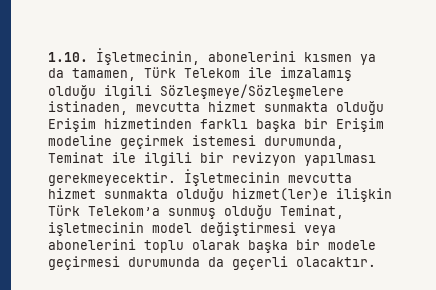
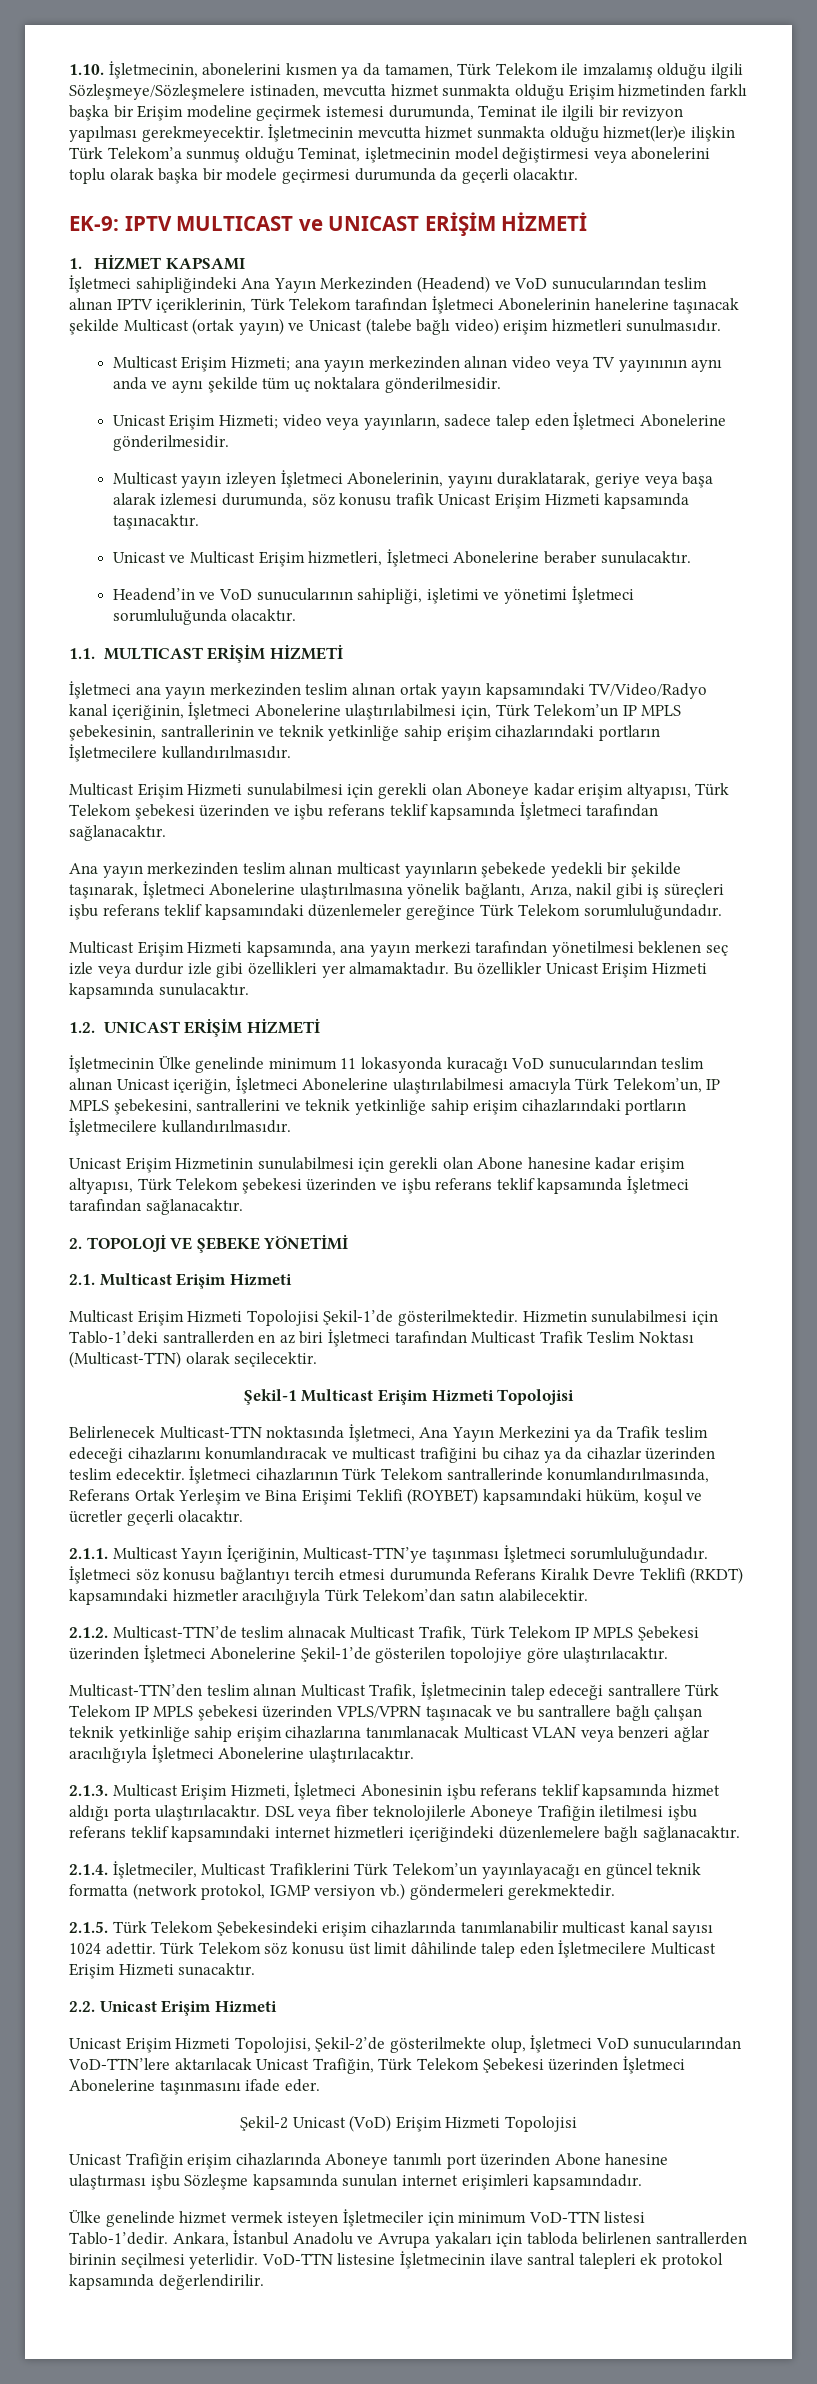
+ EK-9: IPTV MULTICAST ve UNICAST ERİŞİM HİZMETİ
+ 1. HİZMET KAPSAMI
+ İşletmeci sahipliğindeki Ana Yayın Merkezinden (Headend) ve VoD sunucularından teslim alınan IPTV içeriklerinin, Türk Telekom tarafından İşletmeci Abonelerinin hanelerine taşınacak şekilde Multicast (ortak yayın) ve Unicast (talebe bağlı video) erişim hizmetleri sunulmasıdır.
+ Multicast Erişim Hizmeti; ana yayın merkezinden alınan video veya TV yayınının aynı anda ve aynı şekilde tüm uç noktalara gönderilmesidir.
+ Unicast Erişim Hizmeti; video veya yayınların, sadece talep eden İşletmeci Abonelerine gönderilmesidir.
+ Multicast yayın izleyen İşletmeci Abonelerinin, yayını duraklatarak, geriye veya başa alarak izlemesi durumunda, söz konusu trafik Unicast Erişim Hizmeti kapsamında taşınacaktır.
+ Unicast ve Multicast Erişim hizmetleri, İşletmeci Abonelerine beraber sunulacaktır.
+ Headend’in ve VoD sunucularının sahipliği, işletimi ve yönetimi İşletmeci sorumluluğunda olacaktır.
+ 1.1. MULTICAST ERİŞİM HİZMETİ
+ İşletmeci ana yayın merkezinden teslim alınan ortak yayın kapsamındaki TV/Video/Radyo kanal içeriğinin, İşletmeci Abonelerine ulaştırılabilmesi için, Türk Telekom’un IP MPLS şebekesinin, santrallerinin ve teknik yetkinliğe sahip erişim cihazlarındaki portların İşletmecilere kullandırılmasıdır.
+ Multicast Erişim Hizmeti sunulabilmesi için gerekli olan Aboneye kadar erişim altyapısı, Türk Telekom şebekesi üzerinden ve işbu referans teklif kapsamında İşletmeci tarafından sağlanacaktır.
+ Ana yayın merkezinden teslim alınan multicast yayınların şebekede yedekli bir şekilde taşınarak, İşletmeci Abonelerine ulaştırılmasına yönelik bağlantı, Arıza, nakil gibi iş süreçleri işbu referans teklif kapsamındaki düzenlemeler gereğince Türk Telekom sorumluluğundadır.
+ Multicast Erişim Hizmeti kapsamında, ana yayın merkezi tarafından yönetilmesi beklenen seç izle veya durdur izle gibi özellikleri yer almamaktadır. Bu özellikler Unicast Erişim Hizmeti kapsamında sunulacaktır.
+ 1.2. UNICAST ERİŞİM HİZMETİ
+ İşletmecinin Ülke genelinde minimum 11 lokasyonda kuracağı VoD sunucularından teslim alınan Unicast içeriğin, İşletmeci Abonelerine ulaştırılabilmesi amacıyla Türk Telekom’un, IP MPLS şebekesini, santrallerini ve teknik yetkinliğe sahip erişim cihazlarındaki portların İşletmecilere kullandırılmasıdır.
+ Unicast Erişim Hizmetinin sunulabilmesi için gerekli olan Abone hanesine kadar erişim altyapısı, Türk Telekom şebekesi üzerinden ve işbu referans teklif kapsamında İşletmeci tarafından sağlanacaktır.
+ 2. TOPOLOJİ VE ŞEBEKE YÖNETİMİ
+ 2.1. Multicast Erişim Hizmeti
+ Multicast Erişim Hizmeti Topolojisi Şekil-1’de gösterilmektedir. Hizmetin sunulabilmesi için Tablo-1’deki santrallerden en az biri İşletmeci tarafından Multicast Trafik Teslim Noktası (Multicast-TTN) olarak seçilecektir.
+ Şekil-1 Multicast Erişim Hizmeti Topolojisi
+ Belirlenecek Multicast-TTN noktasında İşletmeci, Ana Yayın Merkezini ya da Trafik teslim edeceği cihazlarını konumlandıracak ve multicast trafiğini bu cihaz ya da cihazlar üzerinden teslim edecektir. İşletmeci cihazlarının Türk Telekom santrallerinde konumlandırılmasında, Referans Ortak Yerleşim ve Bina Erişimi Teklifi (ROYBET) kapsamındaki hüküm, koşul ve ücretler geçerli olacaktır.
+ 2.1.1. Multicast Yayın İçeriğinin, Multicast-TTN’ye taşınması İşletmeci sorumluluğundadır. İşletmeci söz konusu bağlantıyı tercih etmesi durumunda Referans Kiralık Devre Teklifi (RKDT) kapsamındaki hizmetler aracılığıyla Türk Telekom’dan satın alabilecektir.
+ 2.1.2. Multicast-TTN’de teslim alınacak Multicast Trafik, Türk Telekom IP MPLS Şebekesi üzerinden İşletmeci Abonelerine Şekil-1’de gösterilen topolojiye göre ulaştırılacaktır.
+ Multicast-TTN’den teslim alınan Multicast Trafik, İşletmecinin talep edeceği santrallere Türk Telekom IP MPLS şebekesi üzerinden VPLS/VPRN taşınacak ve bu santrallere bağlı çalışan teknik yetkinliğe sahip erişim cihazlarına tanımlanacak Multicast VLAN veya benzeri ağlar aracılığıyla İşletmeci Abonelerine ulaştırılacaktır.
+ 2.1.3. Multicast Erişim Hizmeti, İşletmeci Abonesinin işbu referans teklif kapsamında hizmet aldığı porta ulaştırılacaktır. DSL veya fiber teknolojilerle Aboneye Trafiğin iletilmesi işbu referans teklif kapsamındaki internet hizmetleri içeriğindeki düzenlemelere bağlı sağlanacaktır.
+ 2.1.4. İşletmeciler, Multicast Trafiklerini Türk Telekom’un yayınlayacağı en güncel teknik formatta (network protokol, IGMP versiyon vb.) göndermeleri gerekmektedir.
+ 2.1.5. Türk Telekom Şebekesindeki erişim cihazlarında tanımlanabilir multicast kanal sayısı 1024 adettir. Türk Telekom söz konusu üst limit dâhilinde talep eden İşletmecilere Multicast Erişim Hizmeti sunacaktır.
+ 2.2. Unicast Erişim Hizmeti
+ Unicast Erişim Hizmeti Topolojisi, Şekil-2’de gösterilmekte olup, İşletmeci VoD sunucularından VoD-TTN’lere aktarılacak Unicast Trafiğin, Türk Telekom Şebekesi üzerinden İşletmeci Abonelerine taşınmasını ifade eder.
+ Şekil-2 Unicast (VoD) Erişim Hizmeti Topolojisi
+ Unicast Trafiğin erişim cihazlarında Aboneye tanımlı port üzerinden Abone hanesine ulaştırması işbu Sözleşme kapsamında sunulan internet erişimleri kapsamındadır.
+ Ülke genelinde hizmet vermek isteyen İşletmeciler için minimum VoD-TTN listesi Tablo-1’dedir. Ankara, İstanbul Anadolu ve Avrupa yakaları için tabloda belirlenen santrallerden birinin seçilmesi yeterlidir. VoD-TTN listesine İşletmecinin ilave santral talepleri ek protokol kapsamında değerlendirilir.

